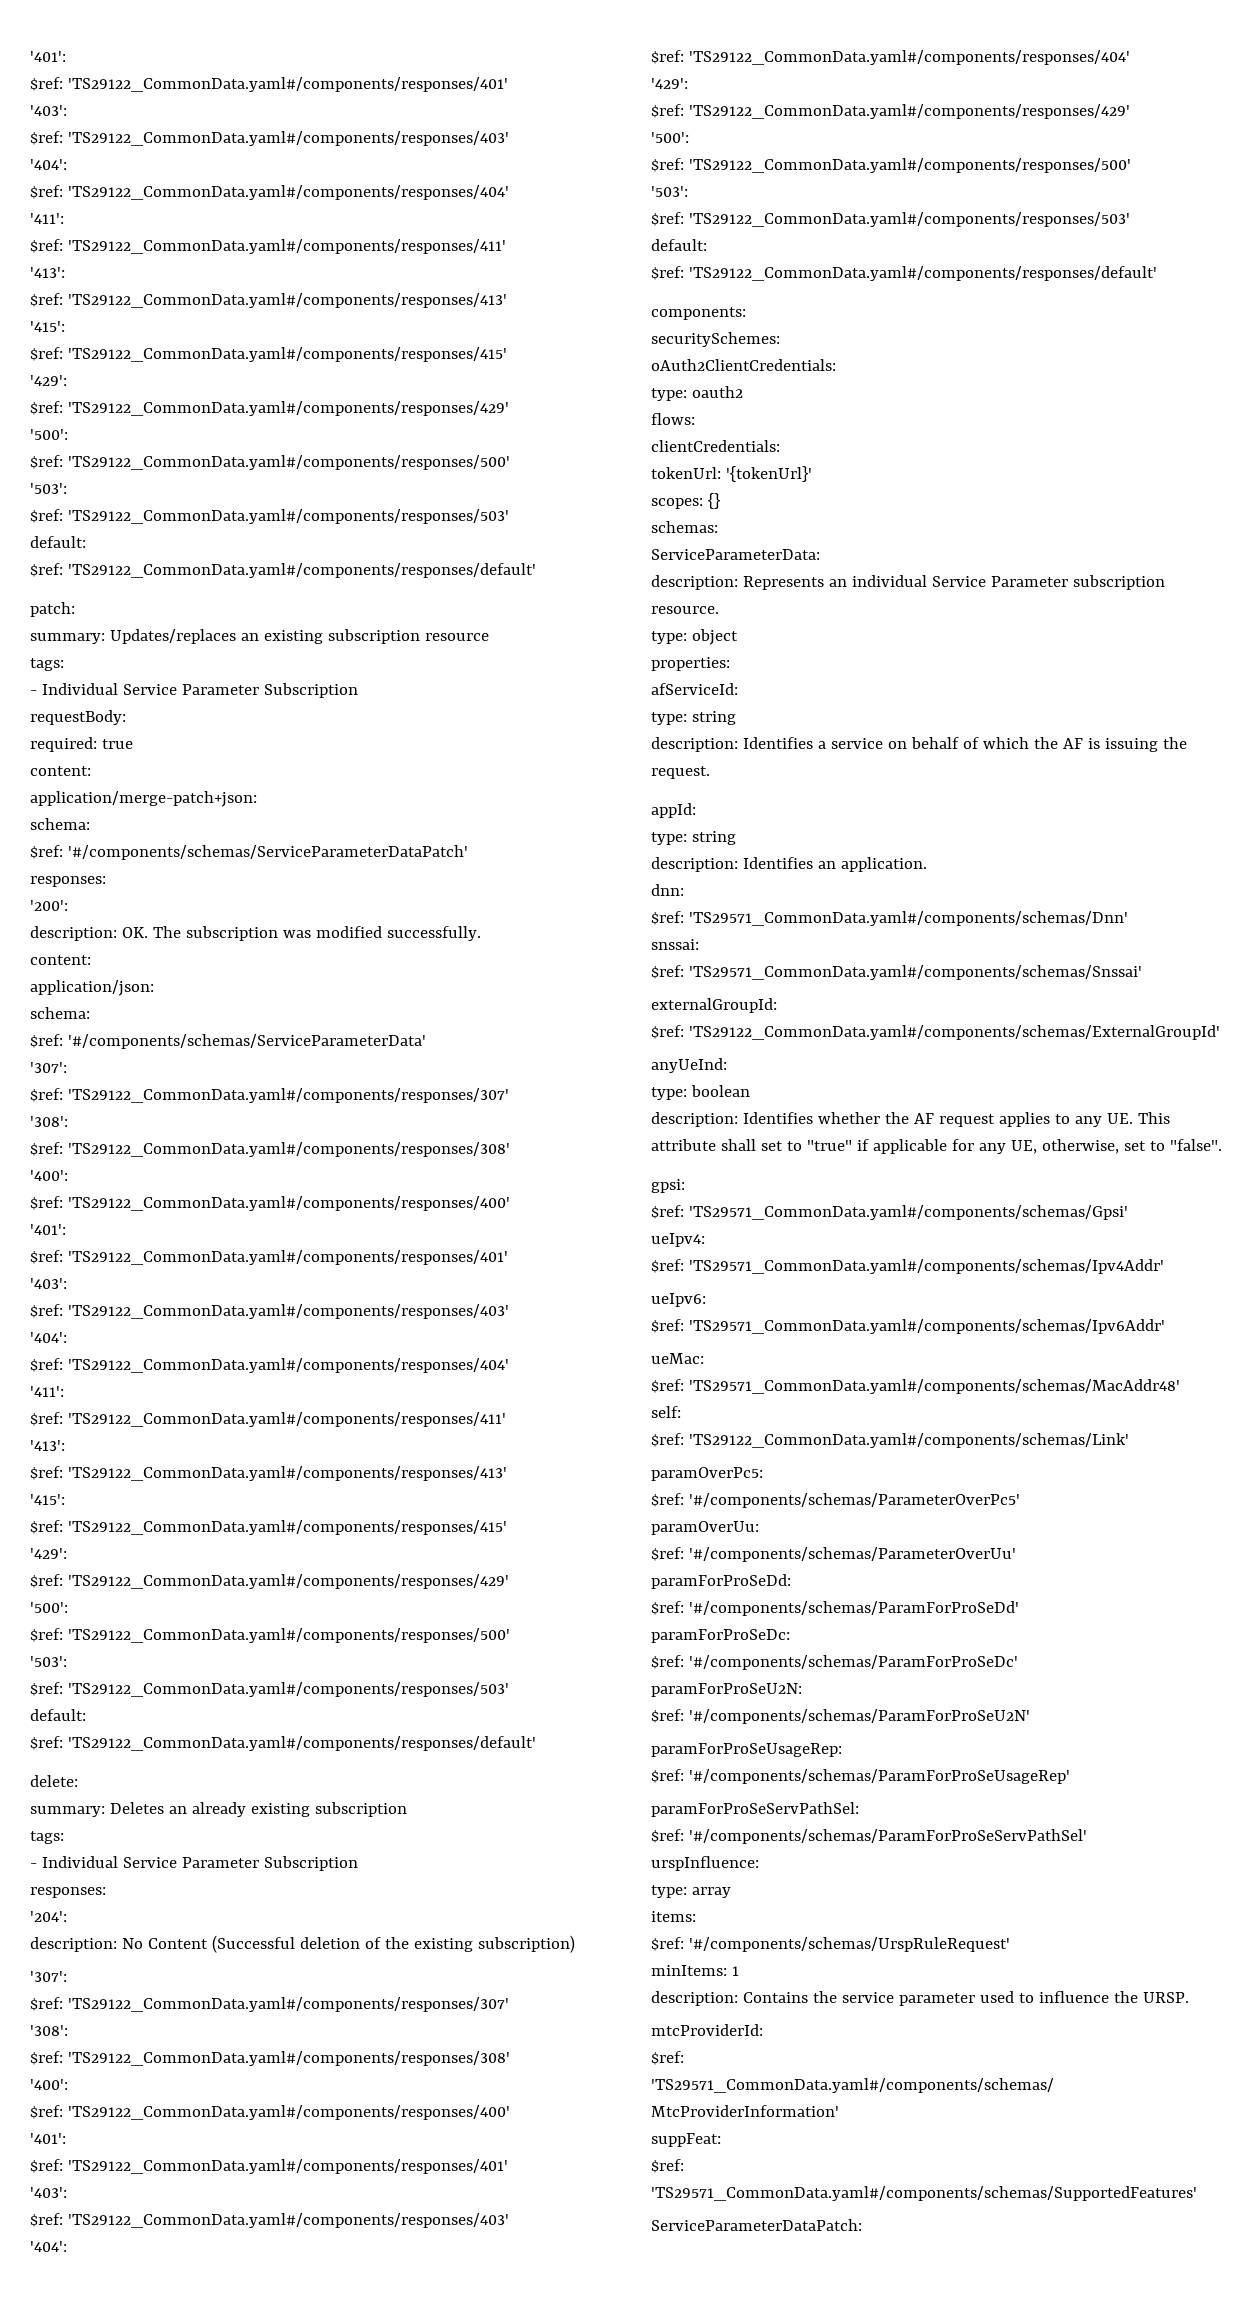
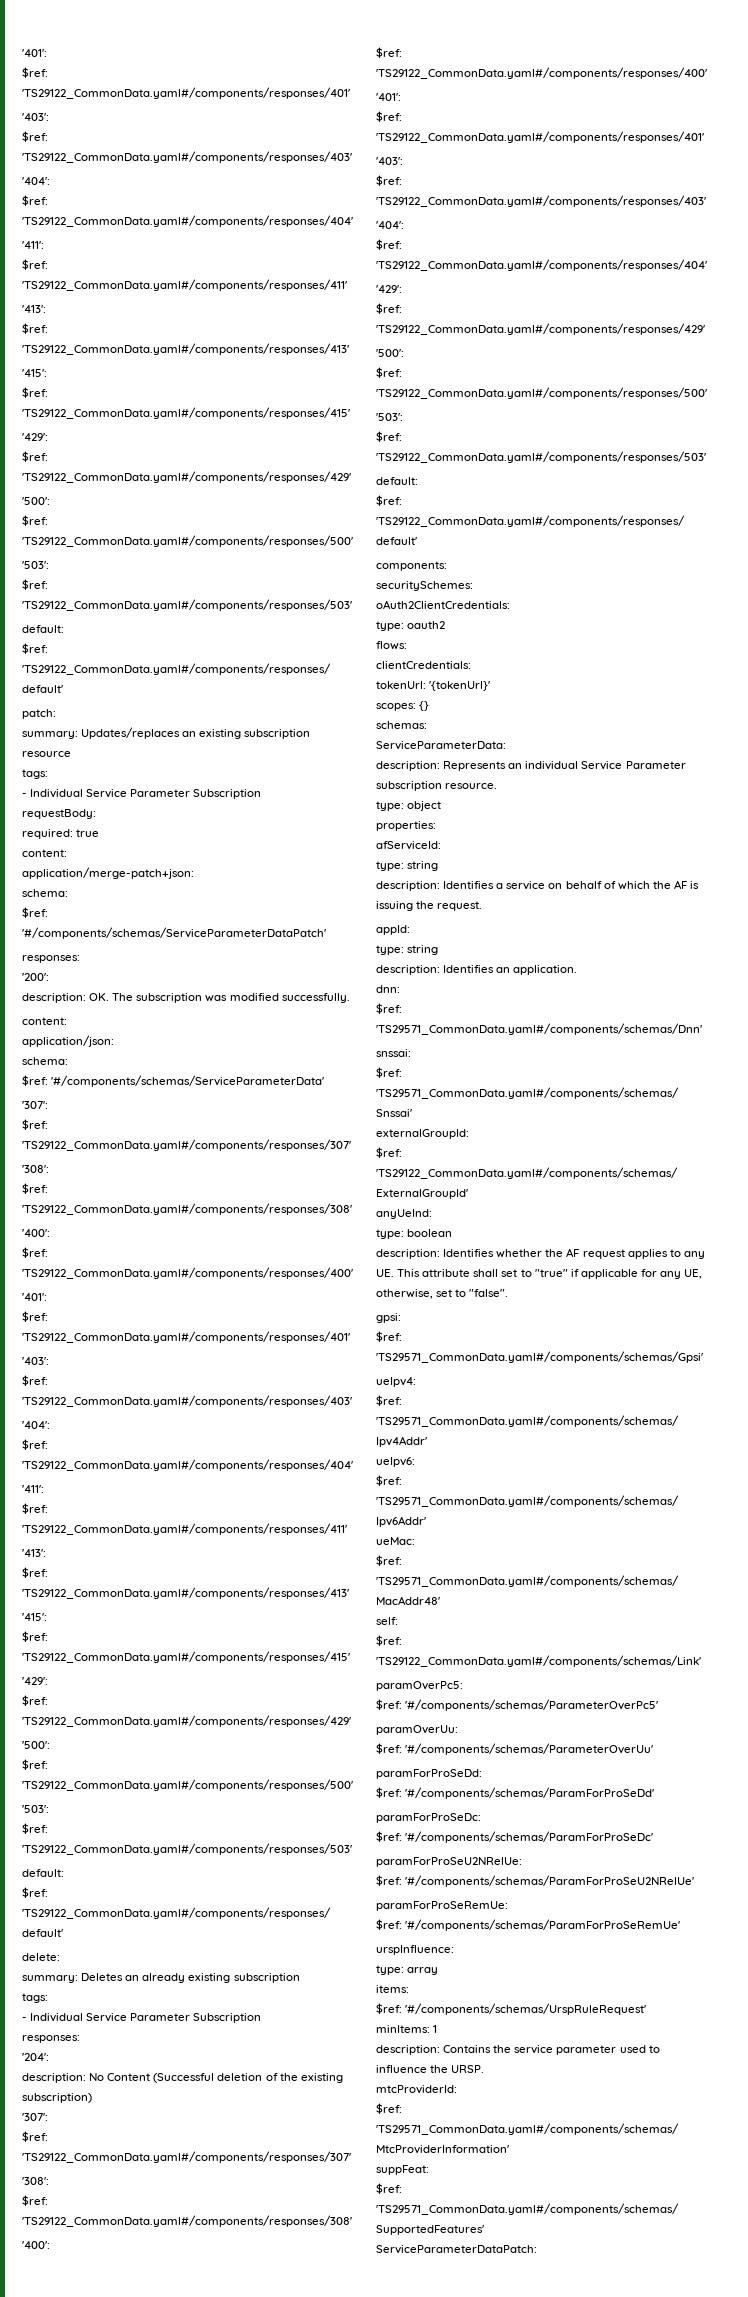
- paramForProSeU2N:
- $ref: '#/components/schemas/ParamForProSeU2N'
- paramForProSeUsageRep:
- $ref: '#/components/schemas/ParamForProSeUsageRep'
- paramForProSeServPathSel:
- $ref: '#/components/schemas/ParamForProSeServPathSel'
+ paramForProSeU2NRelUe:
+ $ref: '#/components/schemas/ParamForProSeU2NRelUe'
+ paramForProSeRemUe:
+ $ref: '#/components/schemas/ParamForProSeRemUe'

